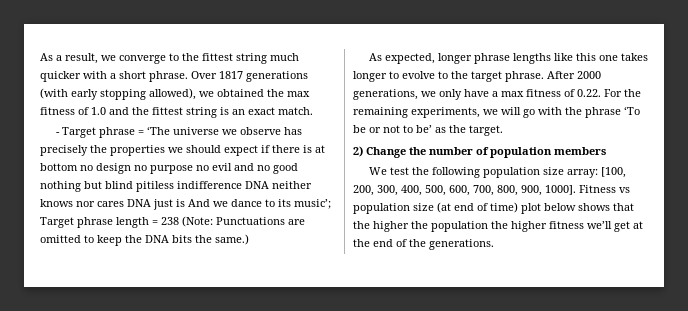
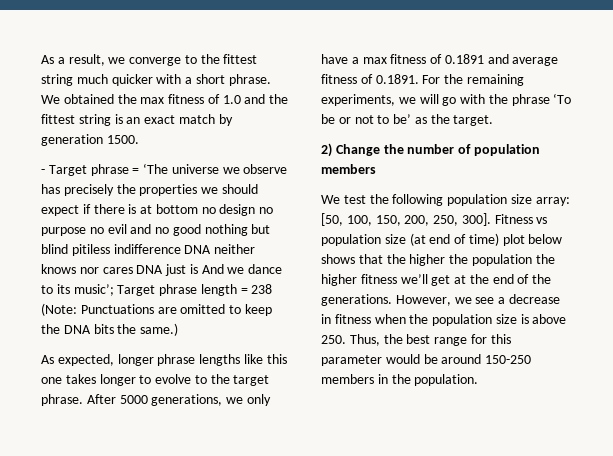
- Over 1817 generations (with early stopping allowed), we obtained the max fitness of 1.0 and the fittest string is an exact match.
+ We obtained the max fitness of 1.0 and the fittest string is an exact match by generation 1500.
- After 2000 generations, we only have a max fitness of 0.22. For the remaining experiments, we will go with the phrase ‘To be or not to be’ as the target.
+ After 5000 generations, we only have a max fitness of 0.1891 and average fitness of 0.1891. For the remaining experiments, we will go with the phrase ‘To be or not to be’ as the target.
- We test the following population size array: [100, 200, 300, 400, 500, 600, 700, 800, 900, 1000].
+ We test the following population size array: [50, 100, 150, 200, 250, 300].
+ However, we see a decrease in fitness when the population size is above 250. Thus, the best range for this parameter would be around 150-250 members in the population.

